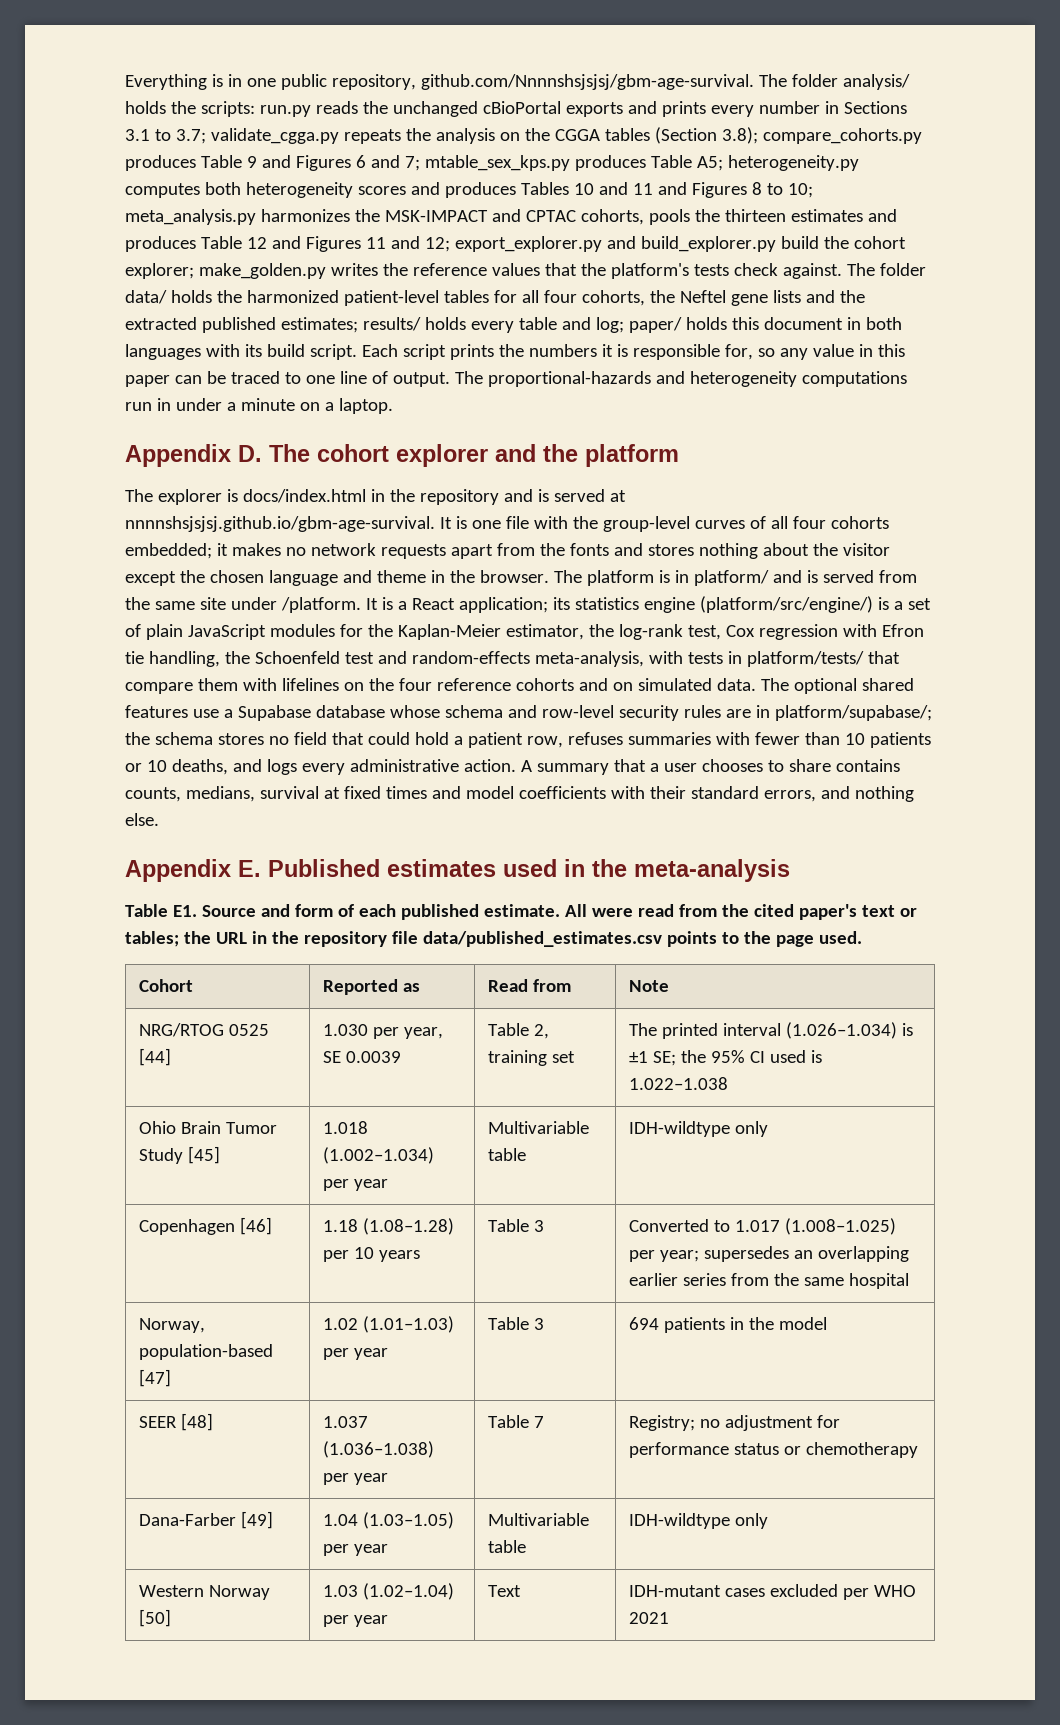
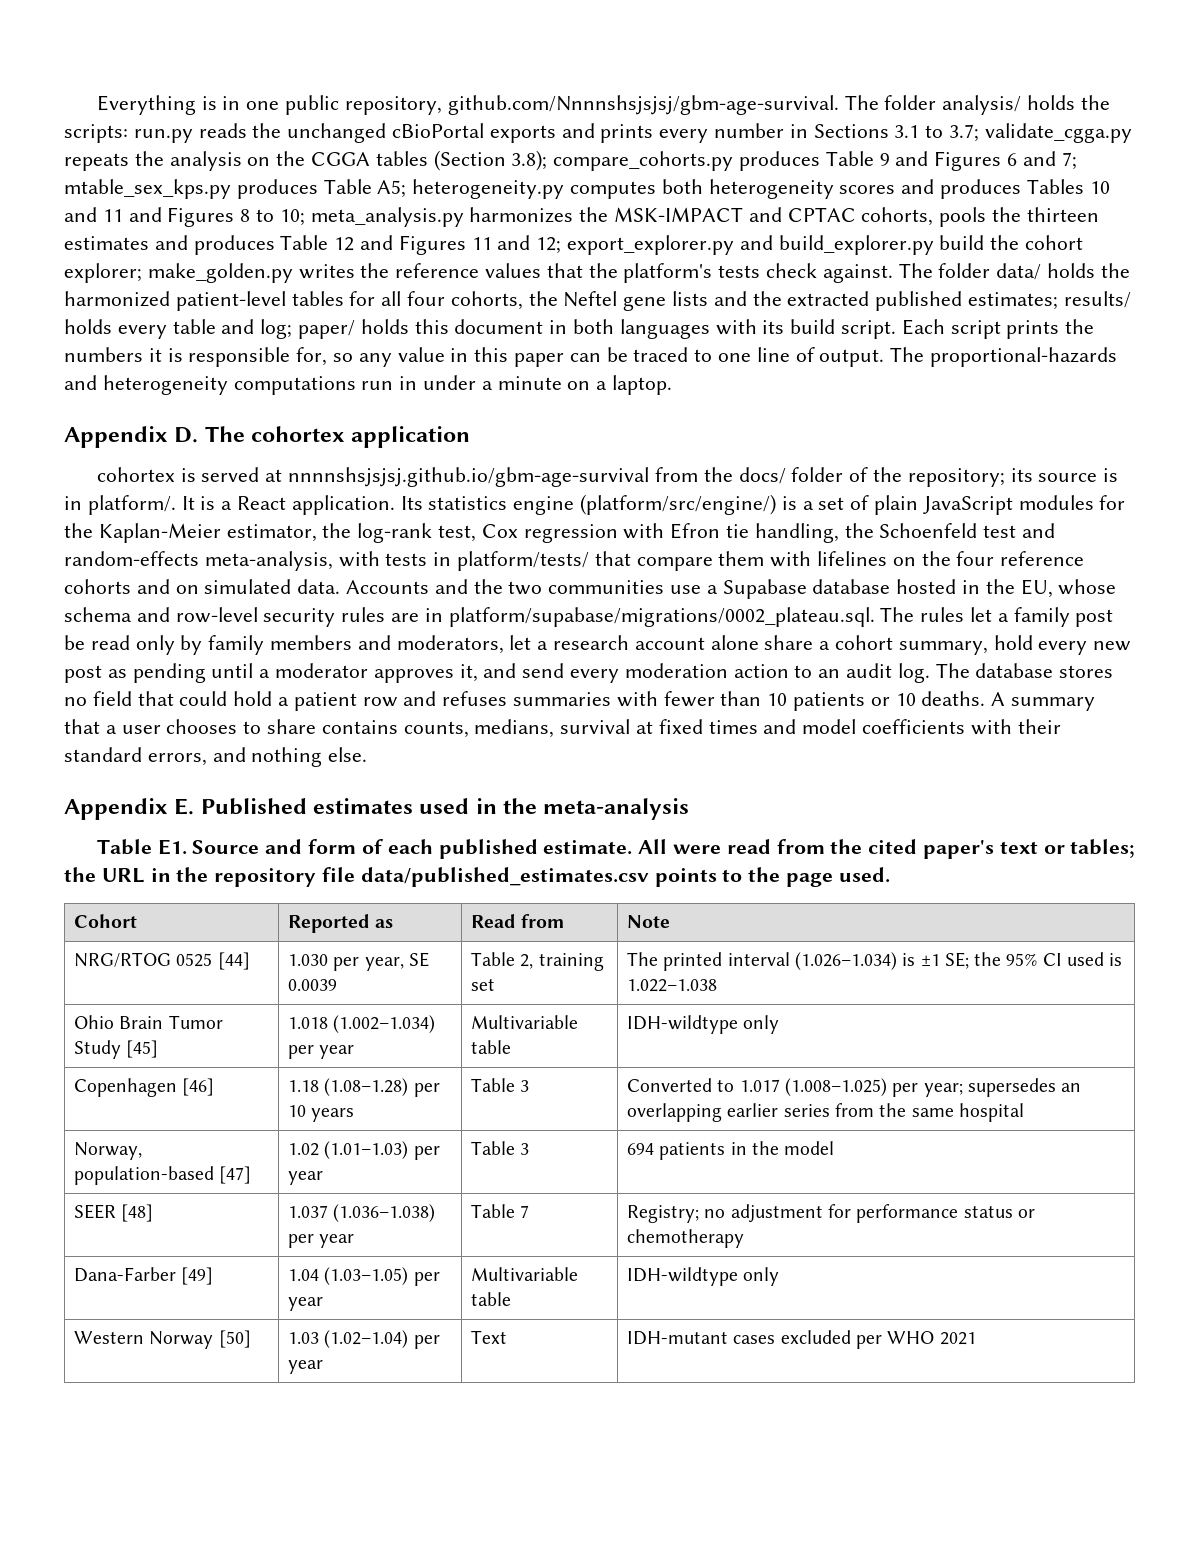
- Appendix D. The cohort explorer and the platform
- The explorer is docs/index.html in the repository and is served at nnnnshsjsjsj.github.io/gbm-age-survival. It is one file with the group-level curves of all four cohorts embedded; it makes no network requests apart from the fonts and stores nothing about the visitor except the chosen language and theme in the browser. The platform is in platform/ and is served from the same site under /platform.
+ Appendix D. The cohortex application
+ cohortex is served at nnnnshsjsjsj.github.io/gbm-age-survival from the docs/ folder of the repository; its source is in platform/.
- It is a React application; its statistics engine (platform/src/engine/) is a set of plain JavaScript modules for the Kaplan-Meier estimator, the log-rank test, Cox regression with Efron tie handling, the Schoenfeld test and random-effects meta-analysis, with tests in platform/tests/ that compare them with lifelines on the four reference cohorts and on simulated data.
+ It is a React application. Its statistics engine (platform/src/engine/) is a set of plain JavaScript modules for the Kaplan-Meier estimator, the log-rank test, Cox regression with Efron tie handling, the Schoenfeld test and random-effects meta-analysis, with tests in platform/tests/ that compare them with lifelines on the four reference cohorts and on simulated data.
- The optional shared features use a Supabase database whose schema and row-level security rules are in platform/supabase/; the schema stores no field that could hold a patient row, refuses summaries with fewer than 10 patients or 10 deaths, and logs every administrative action.
+ Accounts and the two communities use a Supabase database hosted in the EU, whose schema and row-level security rules are in platform/supabase/migrations/0002_plateau.sql. The rules let a family post be read only by family members and moderators, let a research account alone share a cohort summary, hold every new post as pending until a moderator approves it, and send every moderation action to an audit log. The database stores no field that could hold a patient row and refuses summaries with fewer than 10 patients or 10 deaths.

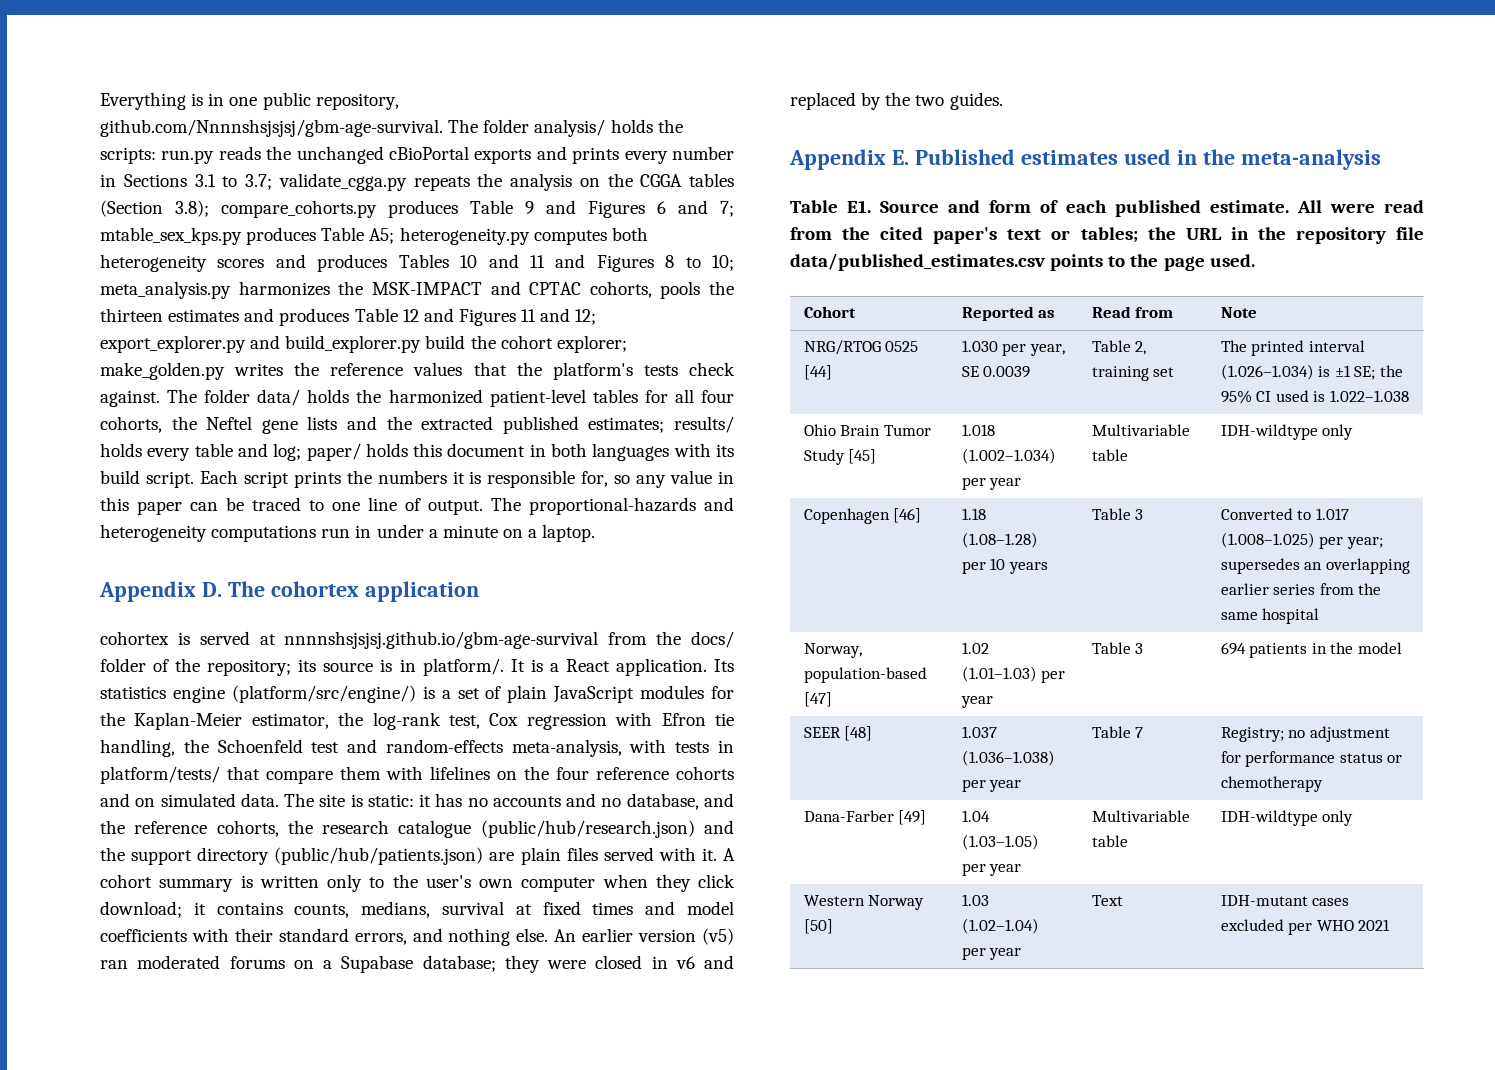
- Accounts and the two communities use a Supabase database hosted in the EU, whose schema and row-level security rules are in platform/supabase/migrations/0002_plateau.sql. The rules let a family post be read only by family members and moderators, let a research account alone share a cohort summary, hold every new post as pending until a moderator approves it, and send every moderation action to an audit log. The database stores no field that could hold a patient row and refuses summaries with fewer than 10 patients or 10 deaths. A summary that a user chooses to share contains counts, medians, survival at fixed times and model coefficients with their standard errors, and nothing else.
+ The site is static: it has no accounts and no database, and the reference cohorts, the research catalogue (public/hub/research.json) and the support directory (public/hub/patients.json) are plain files served with it. A cohort summary is written only to the user's own computer when they click download; it contains counts, medians, survival at fixed times and model coefficients with their standard errors, and nothing else. An earlier version (v5) ran moderated forums on a Supabase database; they were closed in v6 and replaced by the two guides.

